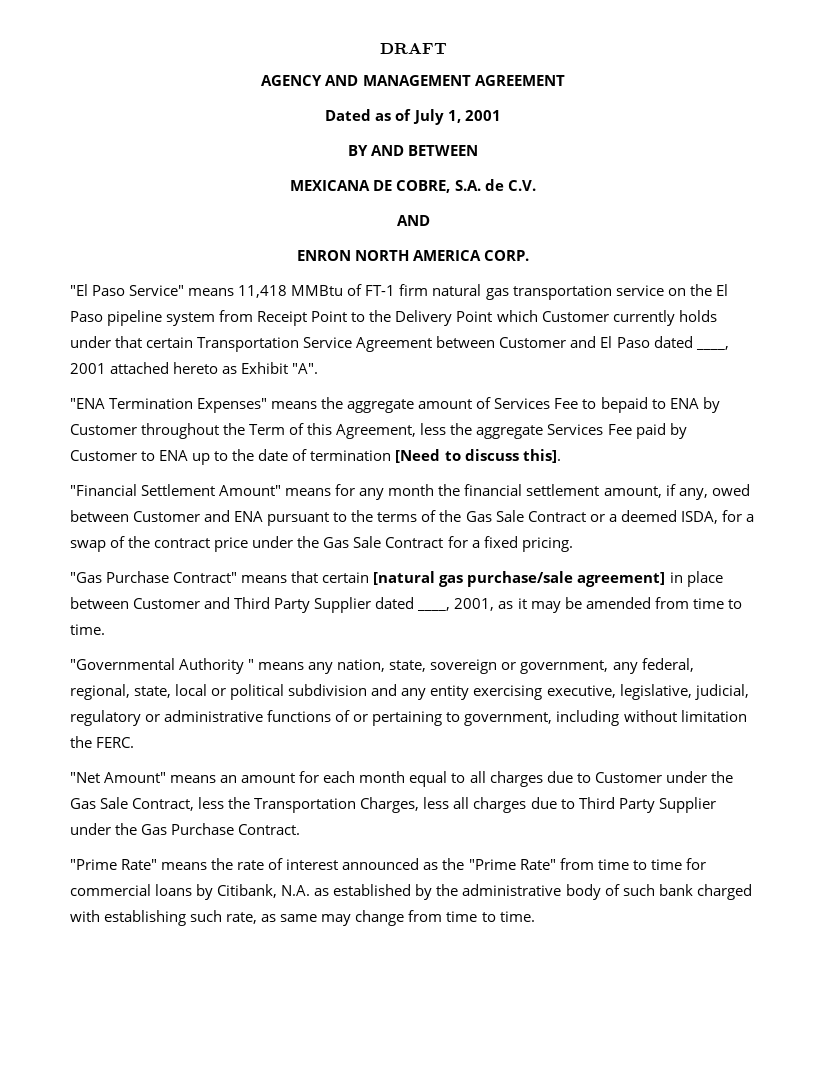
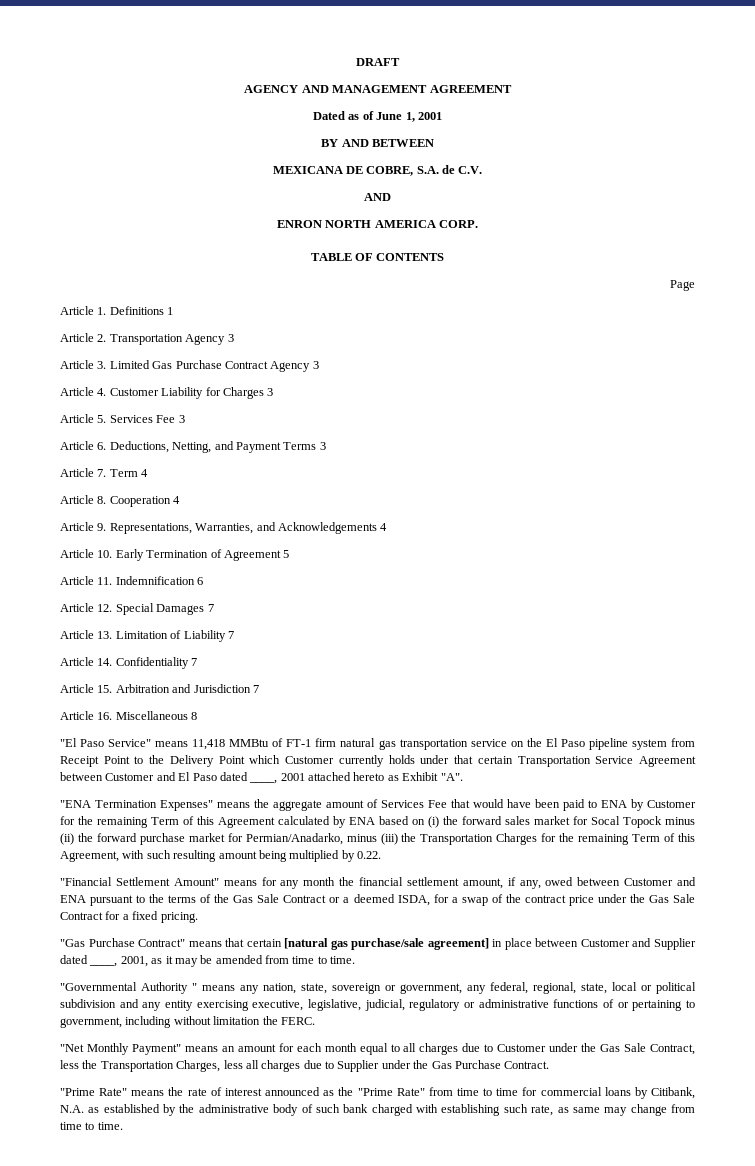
- Dated as of July 1, 2001
+ Dated as of June 1, 2001
+ TABLE OF CONTENTS
+ Page
+ Article 1. Definitions 1
+ Article 2. Transportation Agency 3
+ Article 3. Limited Gas Purchase Contract Agency 3
+ Article 4. Customer Liability for Charges 3
+ Article 5. Services Fee 3
+ Article 6. Deductions, Netting, and Payment Terms 3
+ Article 7. Term 4
+ Article 8. Cooperation 4
+ Article 9. Representations, Warranties, and Acknowledgements 4
+ Article 10. Early Termination of Agreement 5
+ Article 11. Indemnification 6
+ Article 12. Special Damages 7
+ Article 13. Limitation of Liability 7
+ Article 14. Confidentiality 7
+ Article 15. Arbitration and Jurisdiction 7
+ Article 16. Miscellaneous 8
- "ENA Termination Expenses" means the aggregate amount of Services Fee to bepaid to ENA by Customer throughout the Term of this Agreement, less the aggregate Services Fee paid by Customer to ENA up to the date of termination [Need to discuss this].
+ "ENA Termination Expenses" means the aggregate amount of Services Fee that would have been paid to ENA by Customer for the remaining Term of this Agreement calculated by ENA based on (i) the forward sales market for Socal Topock minus (ii) the forward purchase market for Permian/Anadarko, minus (iii) the Transportation Charges for the remaining Term of this Agreement, with such resulting amount being multiplied by 0.22.
- "Gas Purchase Contract" means that certain [natural gas purchase/sale agreement] in place between Customer and Third Party Supplier dated ____, 2001, as it may be amended from time to time.
+ "Gas Purchase Contract" means that certain [natural gas purchase/sale agreement] in place between Customer and Supplier dated ____, 2001, as it may be amended from time to time.
- "Net Amount" means an amount for each month equal to all charges due to Customer under the Gas Sale Contract, less the Transportation Charges, less all charges due to Third Party Supplier under the Gas Purchase Contract.
+ "Net Monthly Payment" means an amount for each month equal to all charges due to Customer under the Gas Sale Contract, less the Transportation Charges, less all charges due to Supplier under the Gas Purchase Contract.

